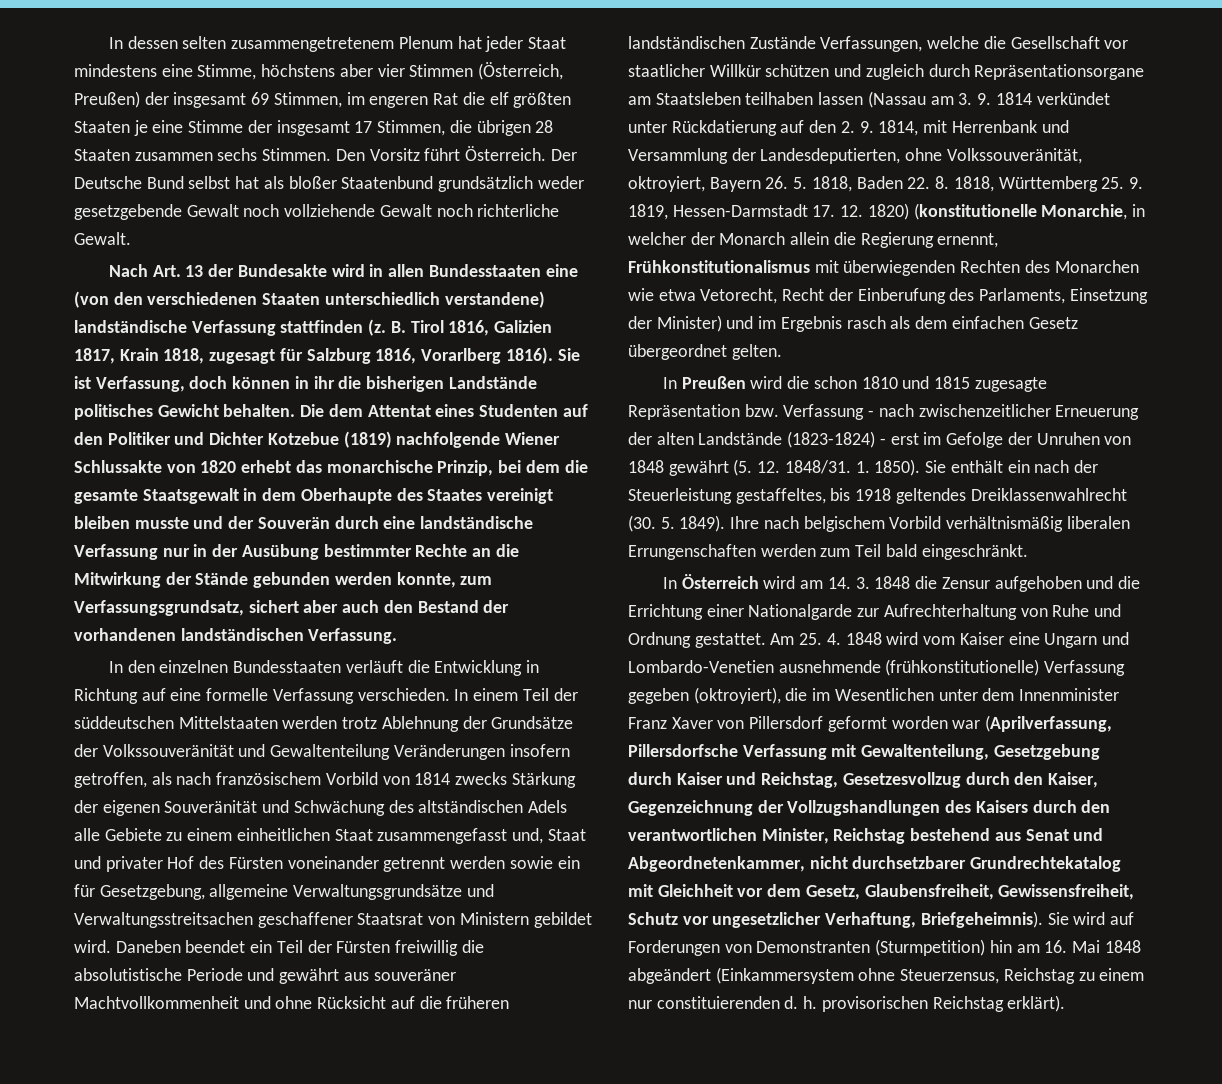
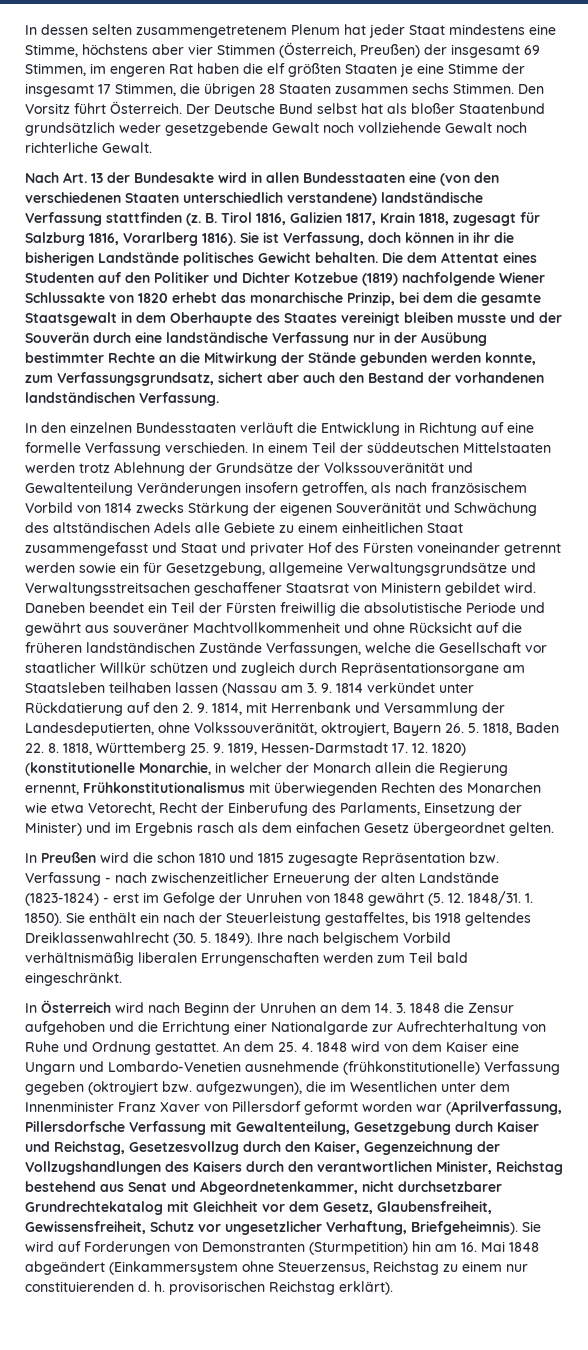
- In dessen selten zusammengetretenem Plenum hat jeder Staat mindestens eine Stimme, höchstens aber vier Stimmen (Österreich, Preußen) der insgesamt 69 Stimmen, im engeren Rat die elf größten Staaten je eine Stimme der insgesamt 17 Stimmen, die übrigen 28 Staaten zusammen sechs Stimmen.
+ In dessen selten zusammengetretenem Plenum hat jeder Staat mindestens eine Stimme, höchstens aber vier Stimmen (Österreich, Preußen) der insgesamt 69 Stimmen, im engeren Rat haben die elf größten Staaten je eine Stimme der insgesamt 17 Stimmen, die übrigen 28 Staaten zusammen sechs Stimmen.
- In einem Teil der süddeutschen Mittelstaaten werden trotz Ablehnung der Grundsätze der Volkssouveränität und Gewaltenteilung Veränderungen insofern getroffen, als nach französischem Vorbild von 1814 zwecks Stärkung der eigenen Souveränität und Schwächung des altständischen Adels alle Gebiete zu einem einheitlichen Staat zusammengefasst und, Staat und privater Hof des Fürsten voneinander getrennt werden sowie ein für Gesetzgebung, allgemeine Verwaltungsgrundsätze und Verwaltungsstreitsachen geschaffener Staatsrat von Ministern gebildet wird.
+ In einem Teil der süddeutschen Mittelstaaten werden trotz Ablehnung der Grundsätze der Volkssouveränität und Gewaltenteilung Veränderungen insofern getroffen, als nach französischem Vorbild von 1814 zwecks Stärkung der eigenen Souveränität und Schwächung des altständischen Adels alle Gebiete zu einem einheitlichen Staat zusammengefasst und Staat und privater Hof des Fürsten voneinander getrennt werden sowie ein für Gesetzgebung, allgemeine Verwaltungsgrundsätze und Verwaltungsstreitsachen geschaffener Staatsrat von Ministern gebildet wird.
- In Österreich wird am 14. 3. 1848 die Zensur aufgehoben und die Errichtung einer Nationalgarde zur Aufrechterhaltung von Ruhe und Ordnung gestattet.
+ In Österreich wird nach Beginn der Unruhen an dem 14. 3. 1848 die Zensur aufgehoben und die Errichtung einer Nationalgarde zur Aufrechterhaltung von Ruhe und Ordnung gestattet.
- Am 25. 4. 1848 wird vom Kaiser eine Ungarn und Lombardo-Venetien ausnehmende (frühkonstitutionelle) Verfassung gegeben (oktroyiert), die im Wesentlichen unter dem Innenminister Franz Xaver von Pillersdorf geformt worden war (Aprilverfassung, Pillersdorfsche Verfassung mit Gewaltenteilung, Gesetzgebung durch Kaiser und Reichstag, Gesetzesvollzug durch den Kaiser, Gegenzeichnung der Vollzugshandlungen des Kaisers durch den verantwortlichen Minister, Reichstag bestehend aus Senat und Abgeordnetenkammer, nicht durchsetzbarer Grundrechtekatalog mit Gleichheit vor dem Gesetz, Glaubensfreiheit, Gewissensfreiheit, Schutz vor ungesetzlicher Verhaftung, Briefgeheimnis).
+ An dem 25. 4. 1848 wird von dem Kaiser eine Ungarn und Lombardo-Venetien ausnehmende (frühkonstitutionelle) Verfassung gegeben (oktroyiert bzw. aufgezwungen), die im Wesentlichen unter dem Innenminister Franz Xaver von Pillersdorf geformt worden war (Aprilverfassung, Pillersdorfsche Verfassung mit Gewaltenteilung, Gesetzgebung durch Kaiser und Reichstag, Gesetzesvollzug durch den Kaiser, Gegenzeichnung der Vollzugshandlungen des Kaisers durch den verantwortlichen Minister, Reichstag bestehend aus Senat und Abgeordnetenkammer, nicht durchsetzbarer Grundrechtekatalog mit Gleichheit vor dem Gesetz, Glaubensfreiheit, Gewissensfreiheit, Schutz vor ungesetzlicher Verhaftung, Briefgeheimnis).

